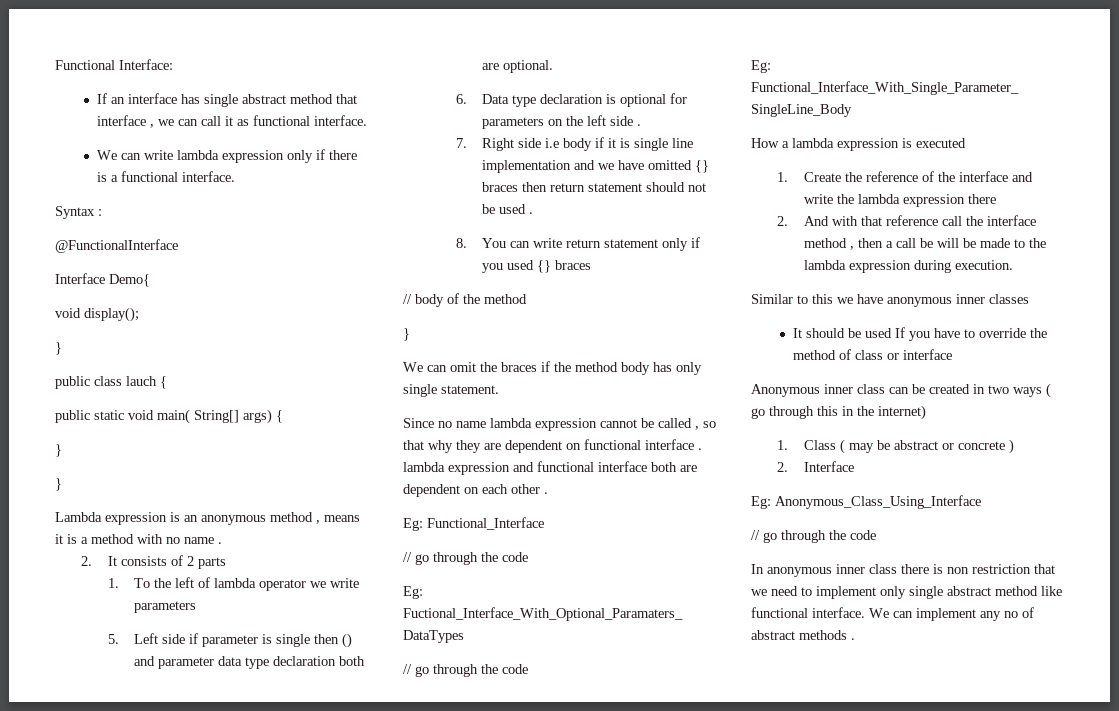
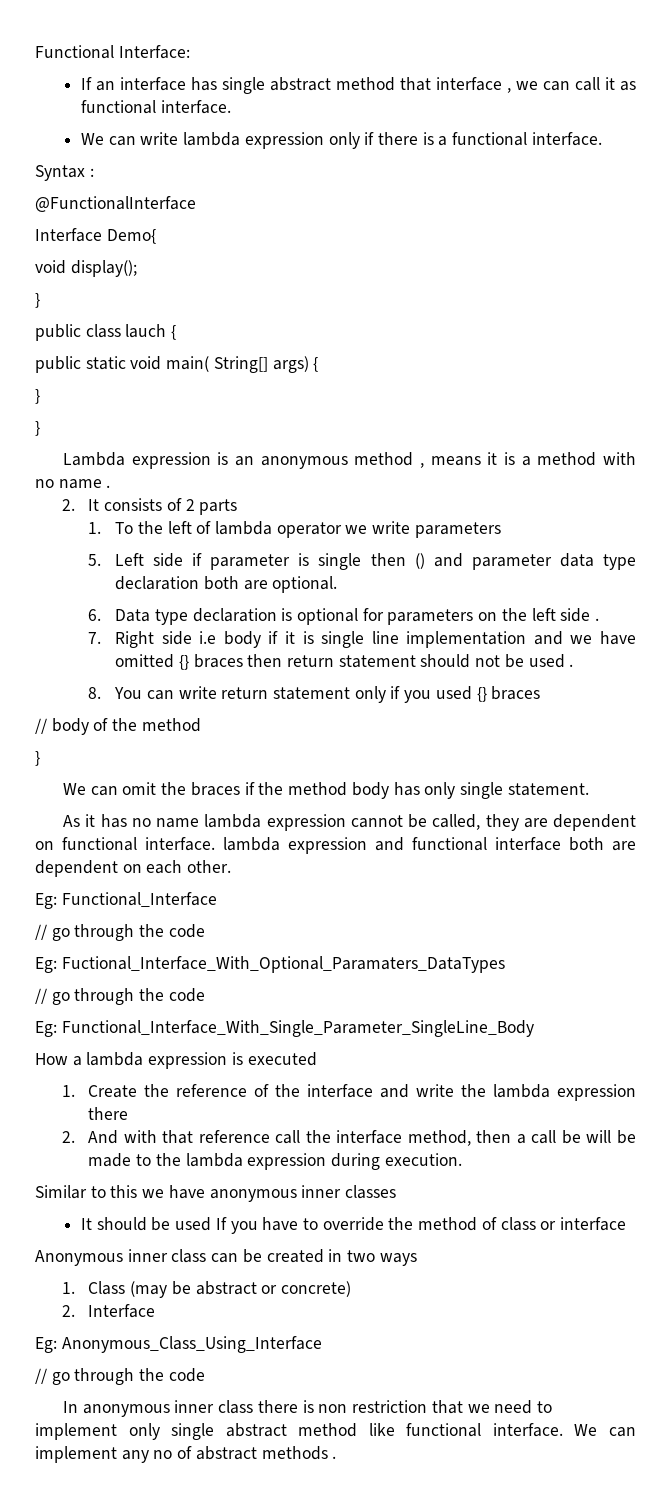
- Since no name lambda expression cannot be called , so that why they are dependent on functional interface . lambda expression and functional interface both are dependent on each other .
+ As it has no name lambda expression cannot be called, they are dependent on functional interface. lambda expression and functional interface both are dependent on each other.
- 2. And with that reference call the interface method , then a call be will be made to the lambda expression during execution.
+ 2. And with that reference call the interface method, then a call be will be made to the lambda expression during execution.
- Anonymous inner class can be created in two ways ( go through this in the internet)
+ Anonymous inner class can be created in two ways
- 1. Class ( may be abstract or concrete )
+ 1. Class (may be abstract or concrete)

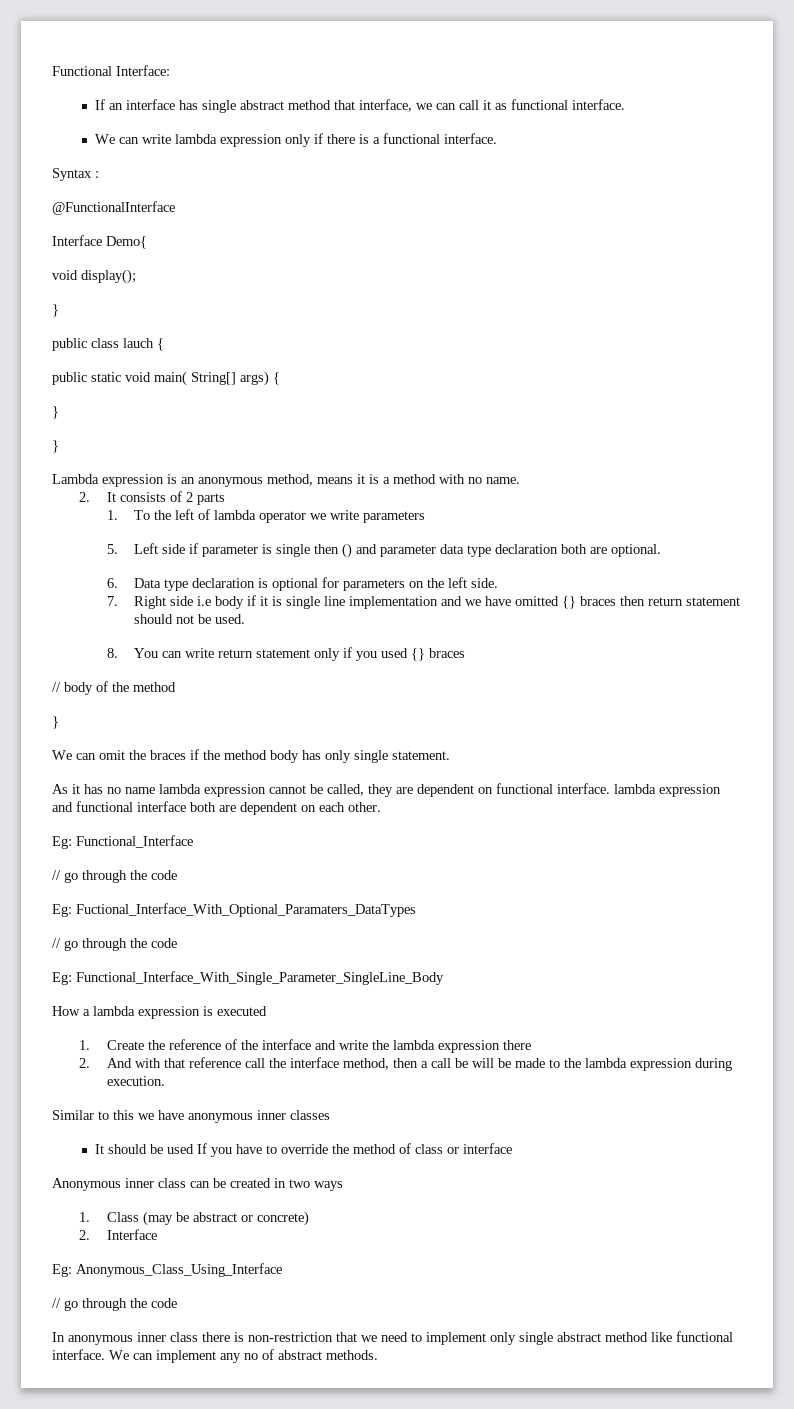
- If an interface has single abstract method that interface , we can call it as functional interface.
+ If an interface has single abstract method that interface, we can call it as functional interface.
- Lambda expression is an anonymous method , means it is a method with no name .
+ Lambda expression is an anonymous method, means it is a method with no name.
- 6. Data type declaration is optional for parameters on the left side .
+ 6. Data type declaration is optional for parameters on the left side.
- 7. Right side i.e body if it is single line implementation and we have omitted {} braces then return statement should not be used .
+ 7. Right side i.e body if it is single line implementation and we have omitted {} braces then return statement should not be used.
- In anonymous inner class there is non restriction that we need to implement only single abstract method like functional interface.
+ In anonymous inner class there is non-restriction that we need to implement only single abstract method like functional interface.
- We can implement any no of abstract methods .
+ We can implement any no of abstract methods.

